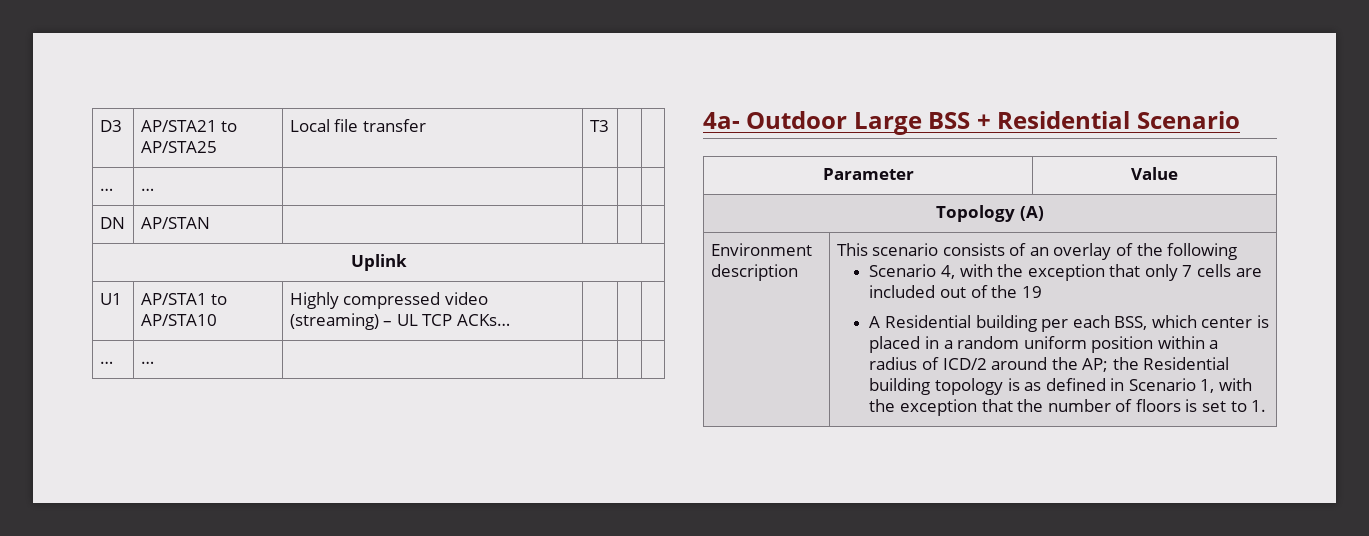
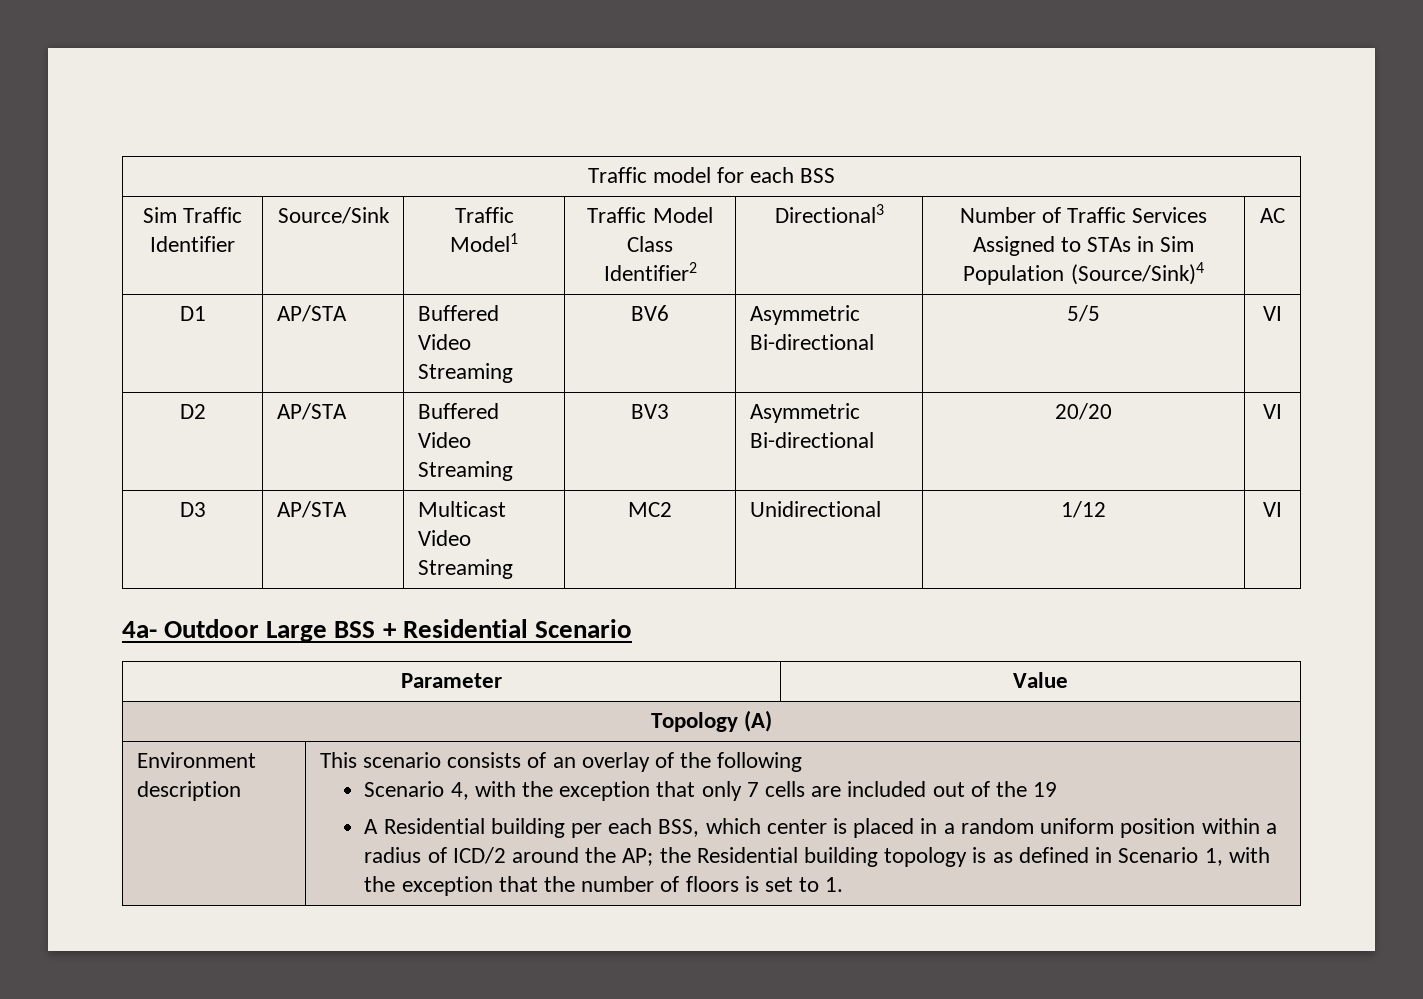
- D3 | AP/STA21 to AP/STA25 | Local file transfer | T3 | |
- … | … | | | |
- DN | AP/STAN | | | |
- Uplink
- U1 | AP/STA1 to AP/STA10 | Highly compressed video (streaming) – UL TCP ACKs… | | |
- … | … | | | |
+ Traffic model for each BSS
+ Sim Traffic Identifier | Source/Sink | Traffic Model1 | Traffic Model Class Identifier2 | Directional3 | Number of Traffic Services Assigned to STAs in Sim Population (Source/Sink)4 | AC
+ D1 | AP/STA | Buffered Video Streaming | BV6 | Asymmetric Bi-directional | 5/5 | VI
+ D2 | AP/STA | Buffered Video Streaming | BV3 | Asymmetric Bi-directional | 20/20 | VI
+ D3 | AP/STA | Multicast Video Streaming | MC2 | Unidirectional | 1/12 | VI

